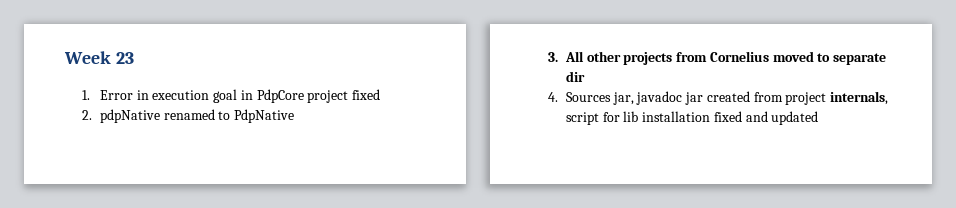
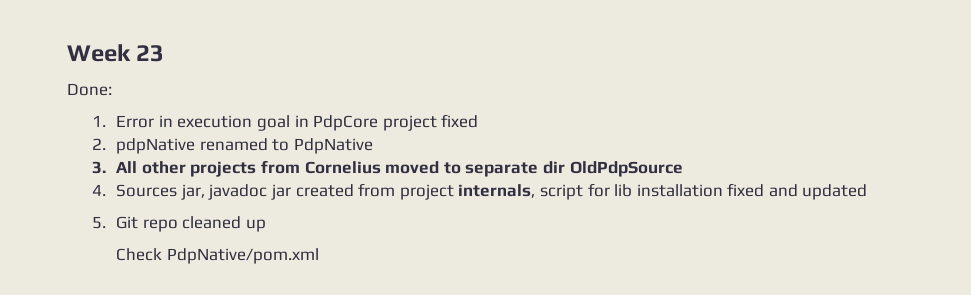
+ Done:
- 3. All other projects from Cornelius moved to separate dir
+ 3. All other projects from Cornelius moved to separate dir OldPdpSource
+ 5. Git repo cleaned up
+ Check PdpNative/pom.xml

